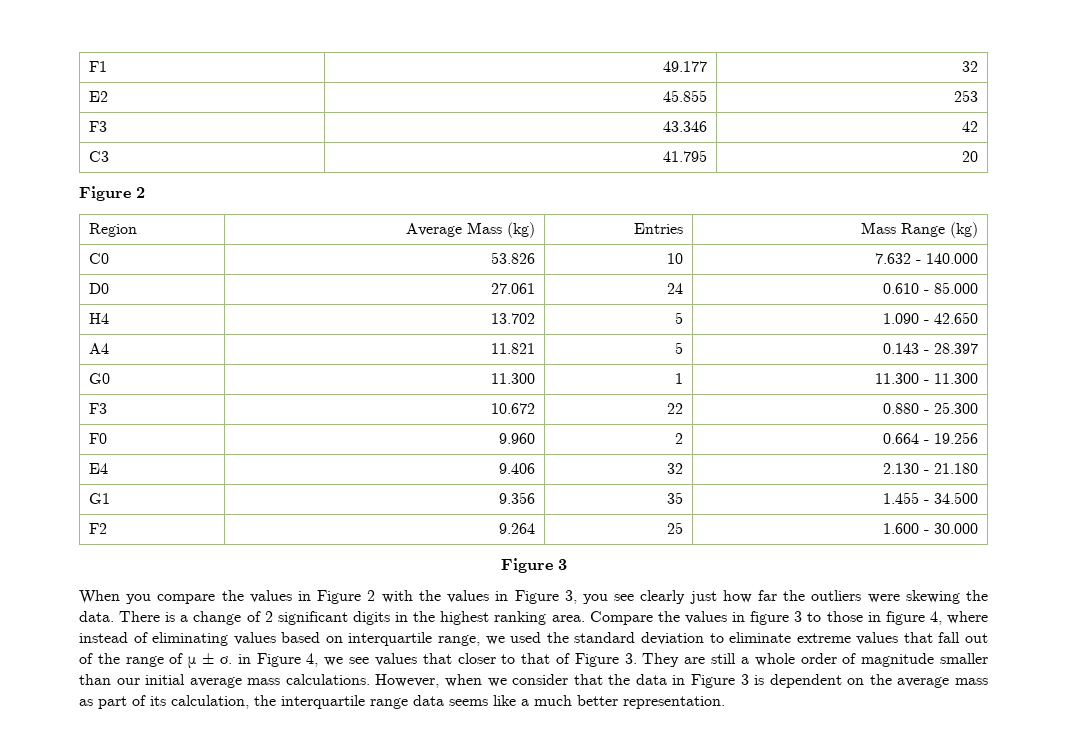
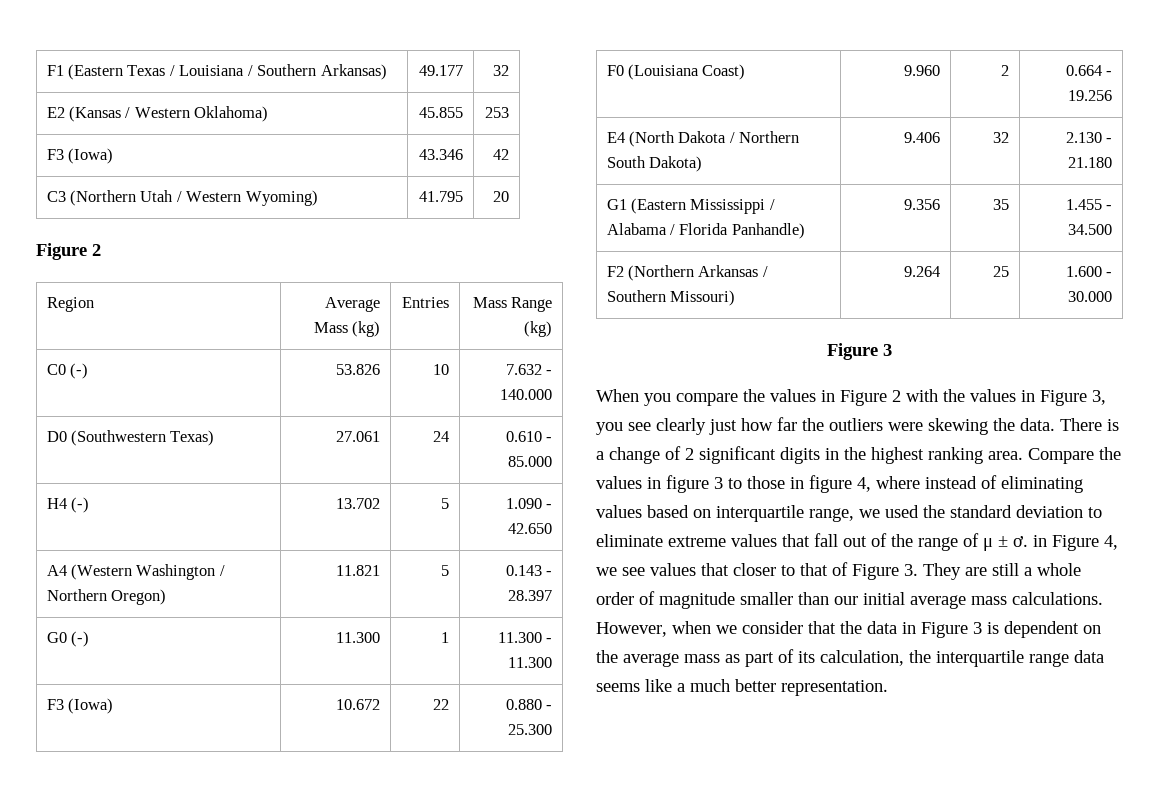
- F1 | 49.177 | 32
+ F1 (Eastern Texas / Louisiana / Southern Arkansas) | 49.177 | 32
- E2 | 45.855 | 253
+ E2 (Kansas / Western Oklahoma) | 45.855 | 253
- F3 | 43.346 | 42
+ F3 (Iowa) | 43.346 | 42
- C3 | 41.795 | 20
+ C3 (Northern Utah / Western Wyoming) | 41.795 | 20
- C0 | 53.826 | 10 | 7.632 - 140.000
+ C0 (-) | 53.826 | 10 | 7.632 - 140.000
- D0 | 27.061 | 24 | 0.610 - 85.000
+ D0 (Southwestern Texas) | 27.061 | 24 | 0.610 - 85.000
- H4 | 13.702 | 5 | 1.090 - 42.650
+ H4 (-) | 13.702 | 5 | 1.090 - 42.650
- A4 | 11.821 | 5 | 0.143 - 28.397
+ A4 (Western Washington / Northern Oregon) | 11.821 | 5 | 0.143 - 28.397
- G0 | 11.300 | 1 | 11.300 - 11.300
+ G0 (-) | 11.300 | 1 | 11.300 - 11.300
- F3 | 10.672 | 22 | 0.880 - 25.300
+ F3 (Iowa) | 10.672 | 22 | 0.880 - 25.300
- F0 | 9.960 | 2 | 0.664 - 19.256
+ F0 (Louisiana Coast) | 9.960 | 2 | 0.664 - 19.256
- E4 | 9.406 | 32 | 2.130 - 21.180
+ E4 (North Dakota / Northern South Dakota) | 9.406 | 32 | 2.130 - 21.180
- G1 | 9.356 | 35 | 1.455 - 34.500
+ G1 (Eastern Mississippi / Alabama / Florida Panhandle) | 9.356 | 35 | 1.455 - 34.500
- F2 | 9.264 | 25 | 1.600 - 30.000
+ F2 (Northern Arkansas / Southern Missouri) | 9.264 | 25 | 1.600 - 30.000

